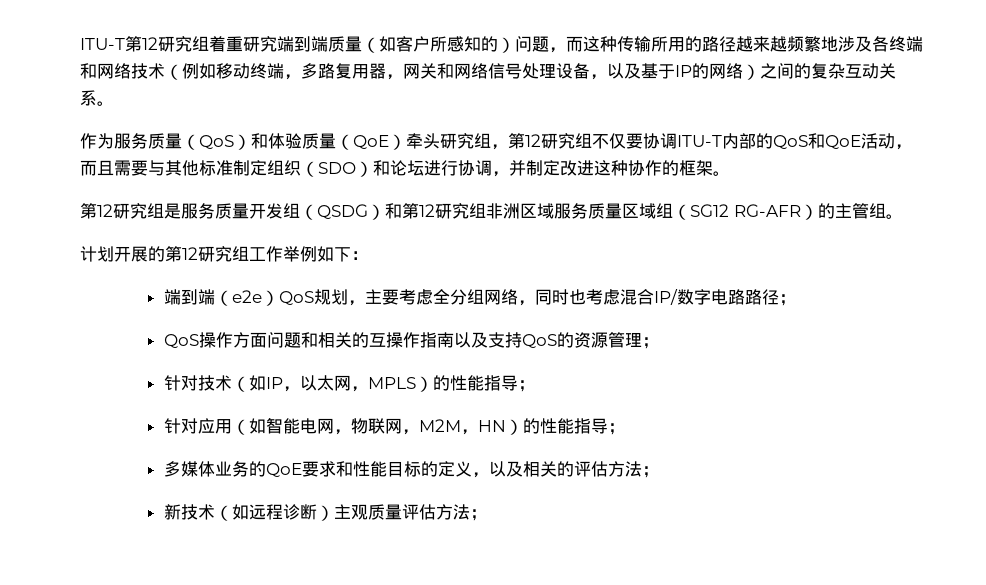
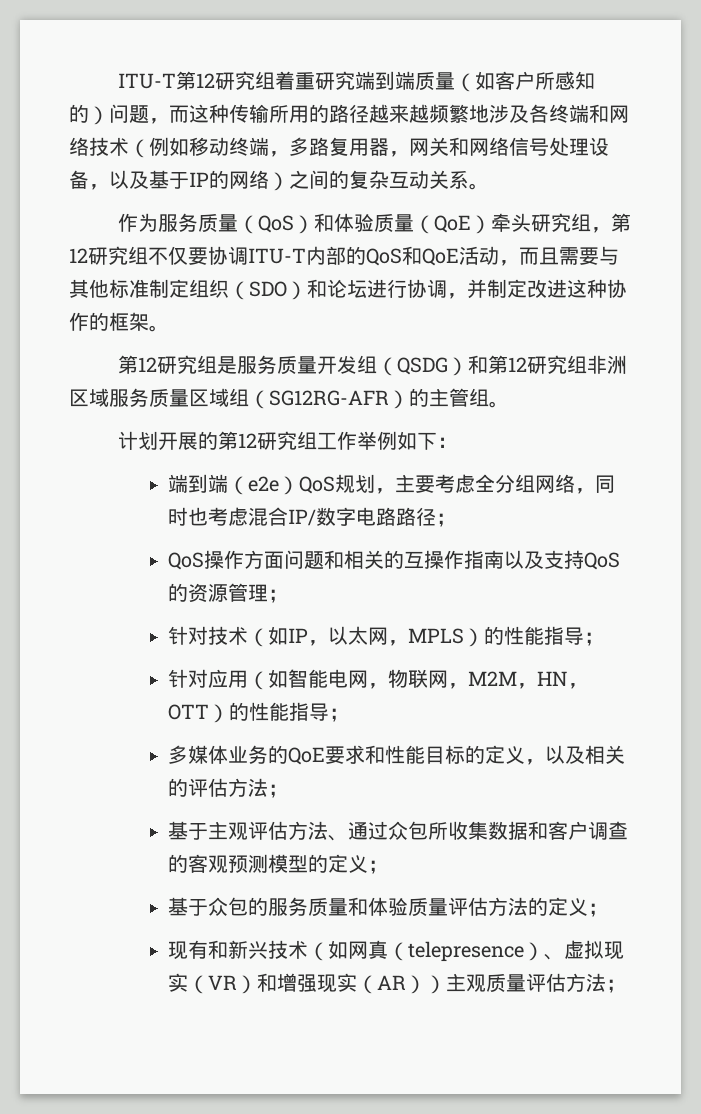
- 第12研究组是服务质量开发组（QSDG）和第12研究组非洲区域服务质量区域组（SG12 RG-AFR）的主管组。
+ 第12研究组是服务质量开发组（QSDG）和第12研究组非洲区域服务质量区域组（SG12RG-AFR）的主管组。
- 针对应用（如智能电网，物联网，M2M，HN）的性能指导；
+ 针对应用（如智能电网，物联网，M2M，HN，OTT）的性能指导；
- 新技术（如远程诊断）主观质量评估方法；
+ 基于主观评估方法、通过众包所收集数据和客户调查的客观预测模型的定义；
+ 基于众包的服务质量和体验质量评估方法的定义；
+ 现有和新兴技术（如网真（telepresence）、虚拟现实（VR）和增强现实（AR））主观质量评估方法；

